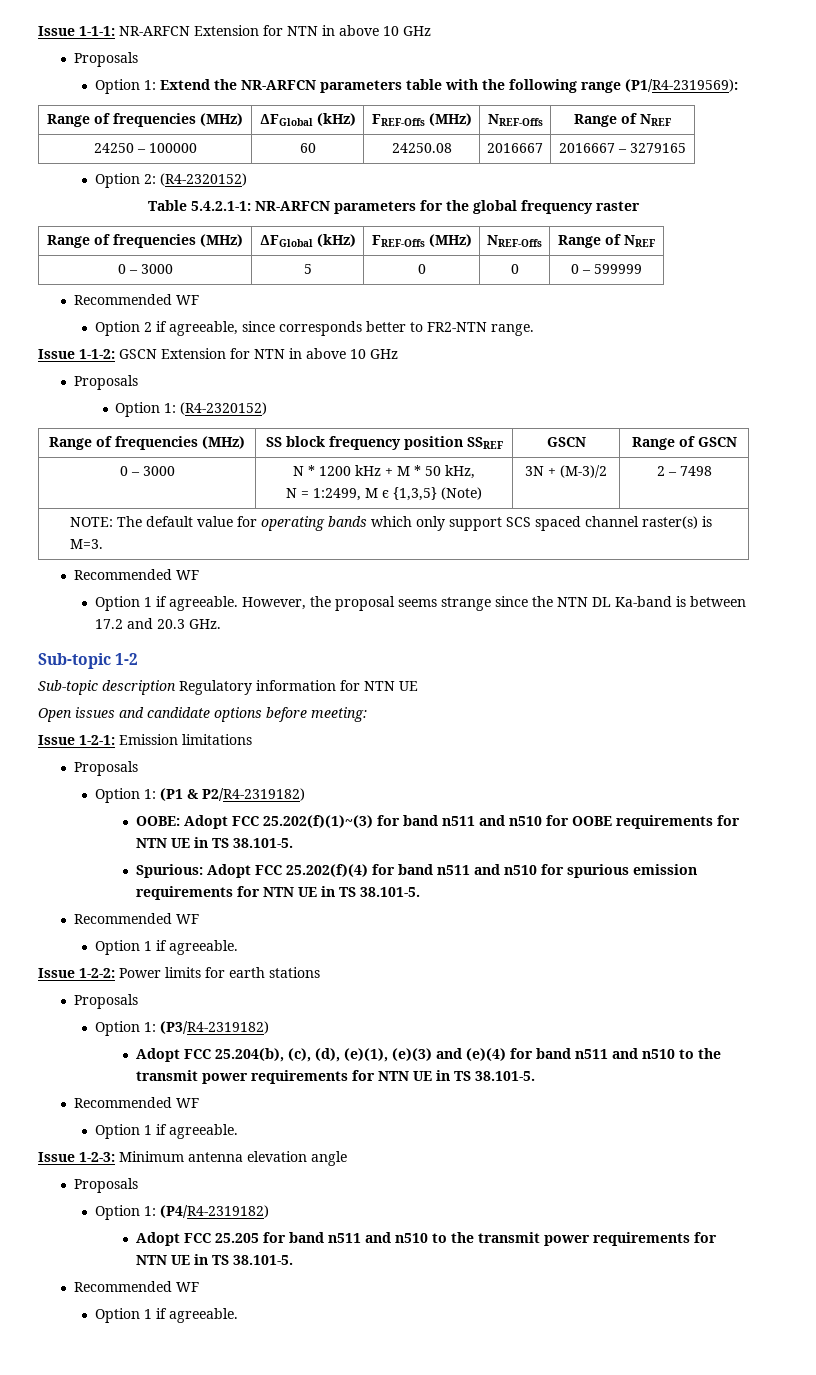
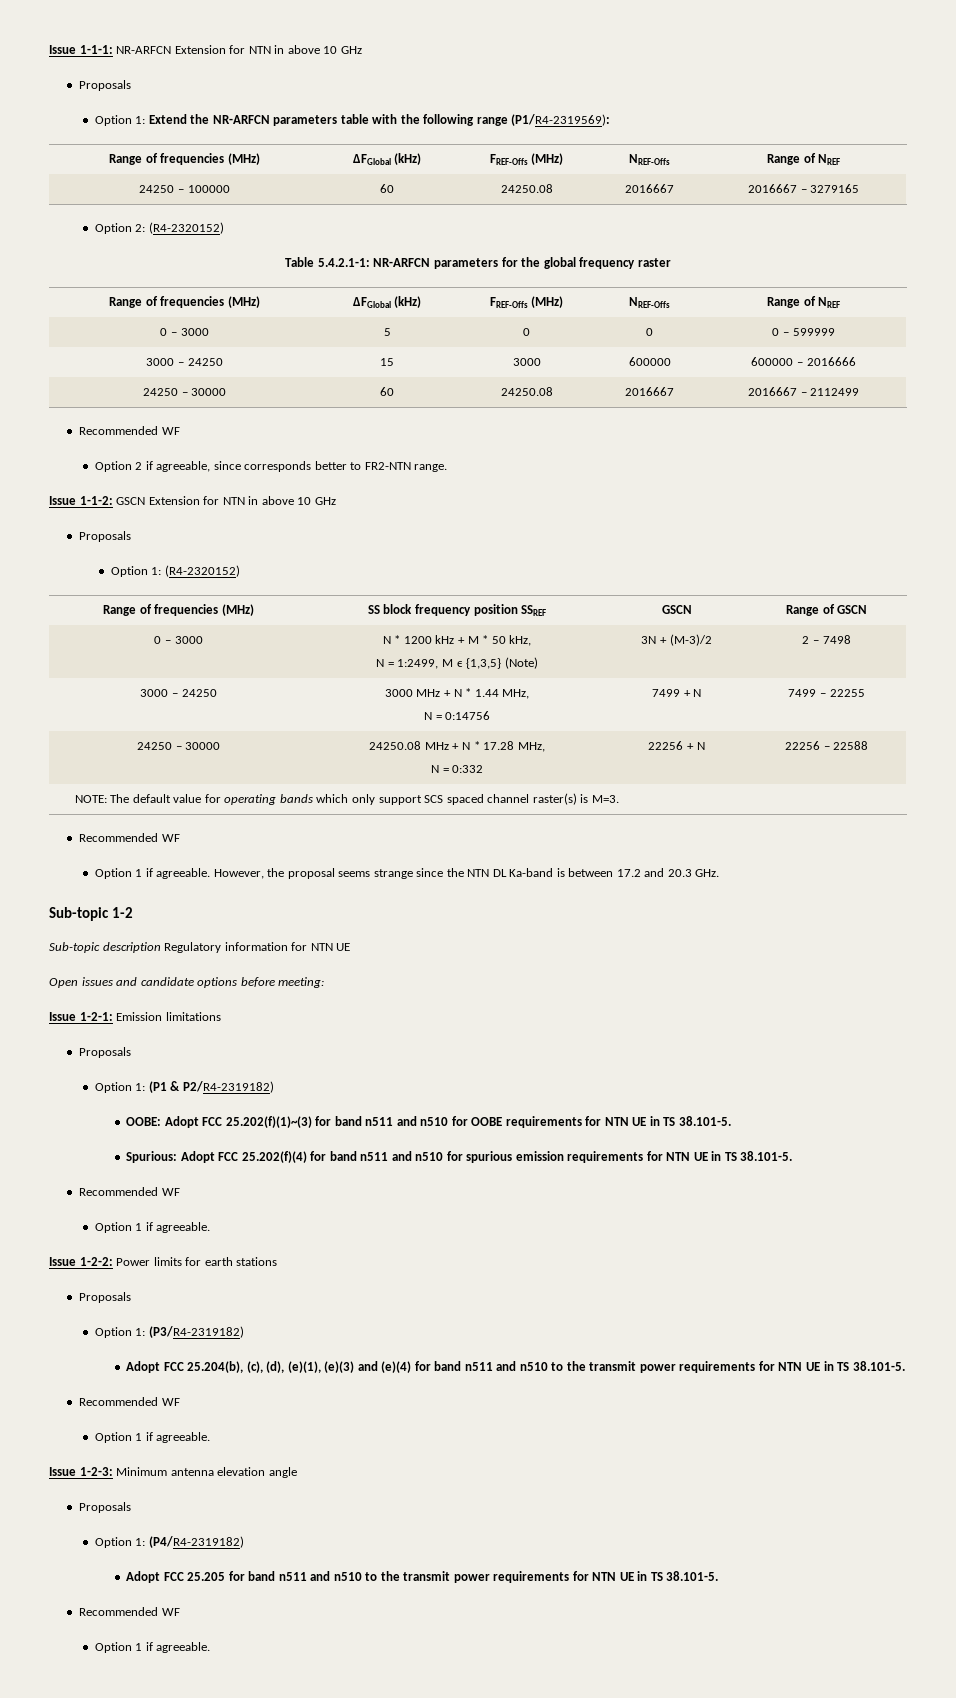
+ 3000 – 24250 | 15 | 3000 | 600000 | 600000 – 2016666
+ 24250 – 30000 | 60 | 24250.08 | 2016667 | 2016667 – 2112499
+ 3000 – 24250 | 3000 MHz + N * 1.44 MHz,
+ N = 0:14756 | 7499 + N | 7499 – 22255
+ 24250 – 30000 | 24250.08 MHz + N * 17.28 MHz,
+ N = 0:332 | 22256 + N | 22256 – 22588

